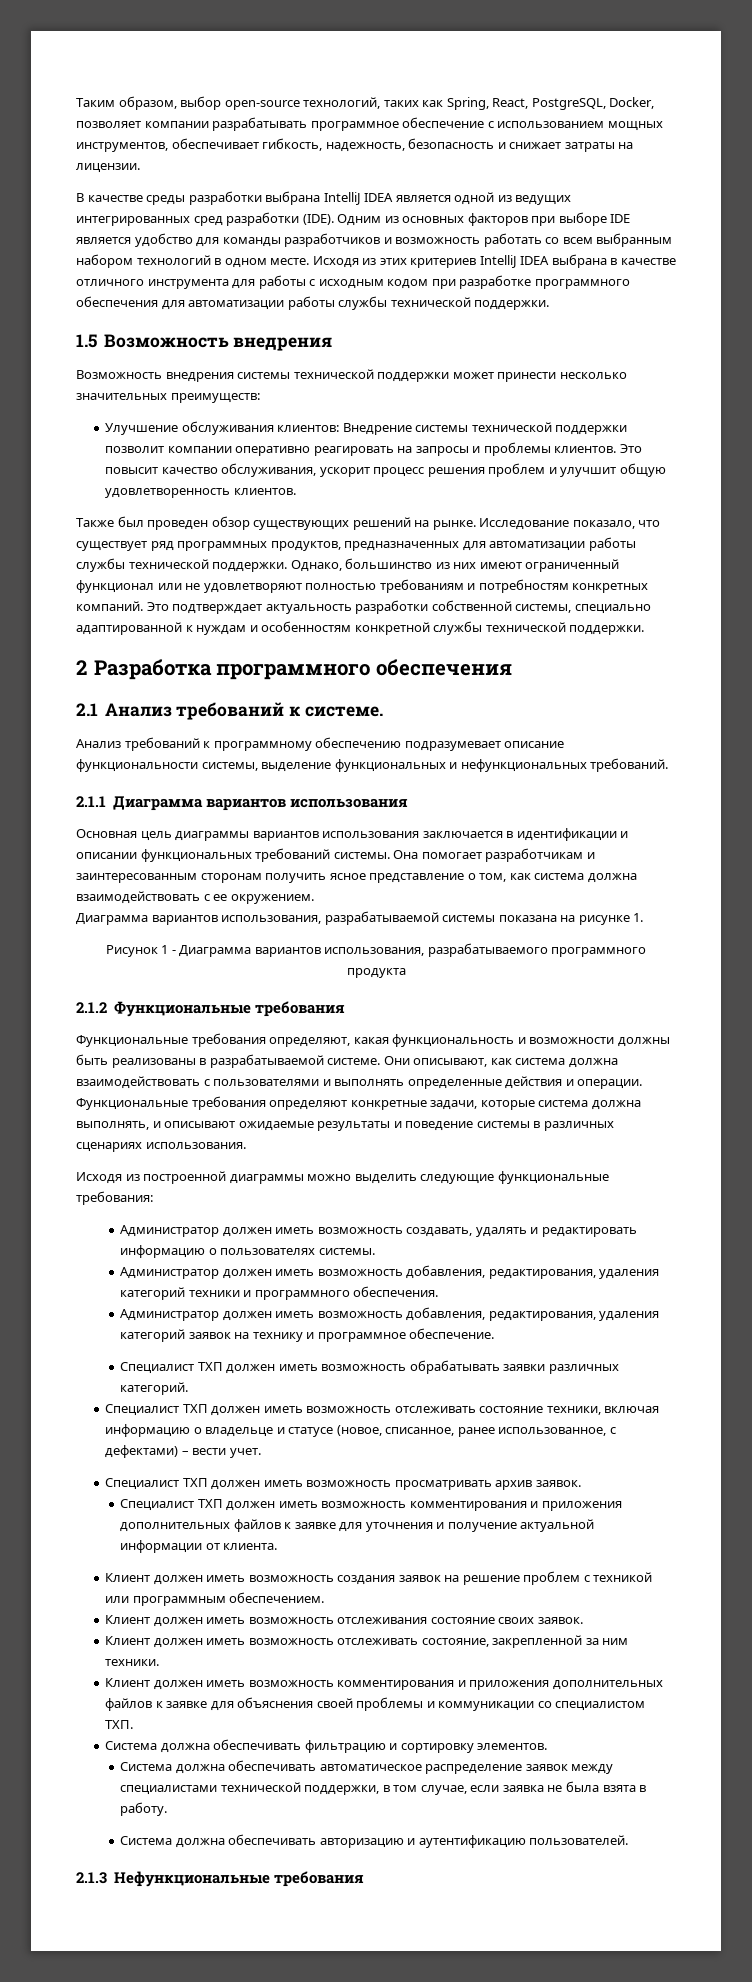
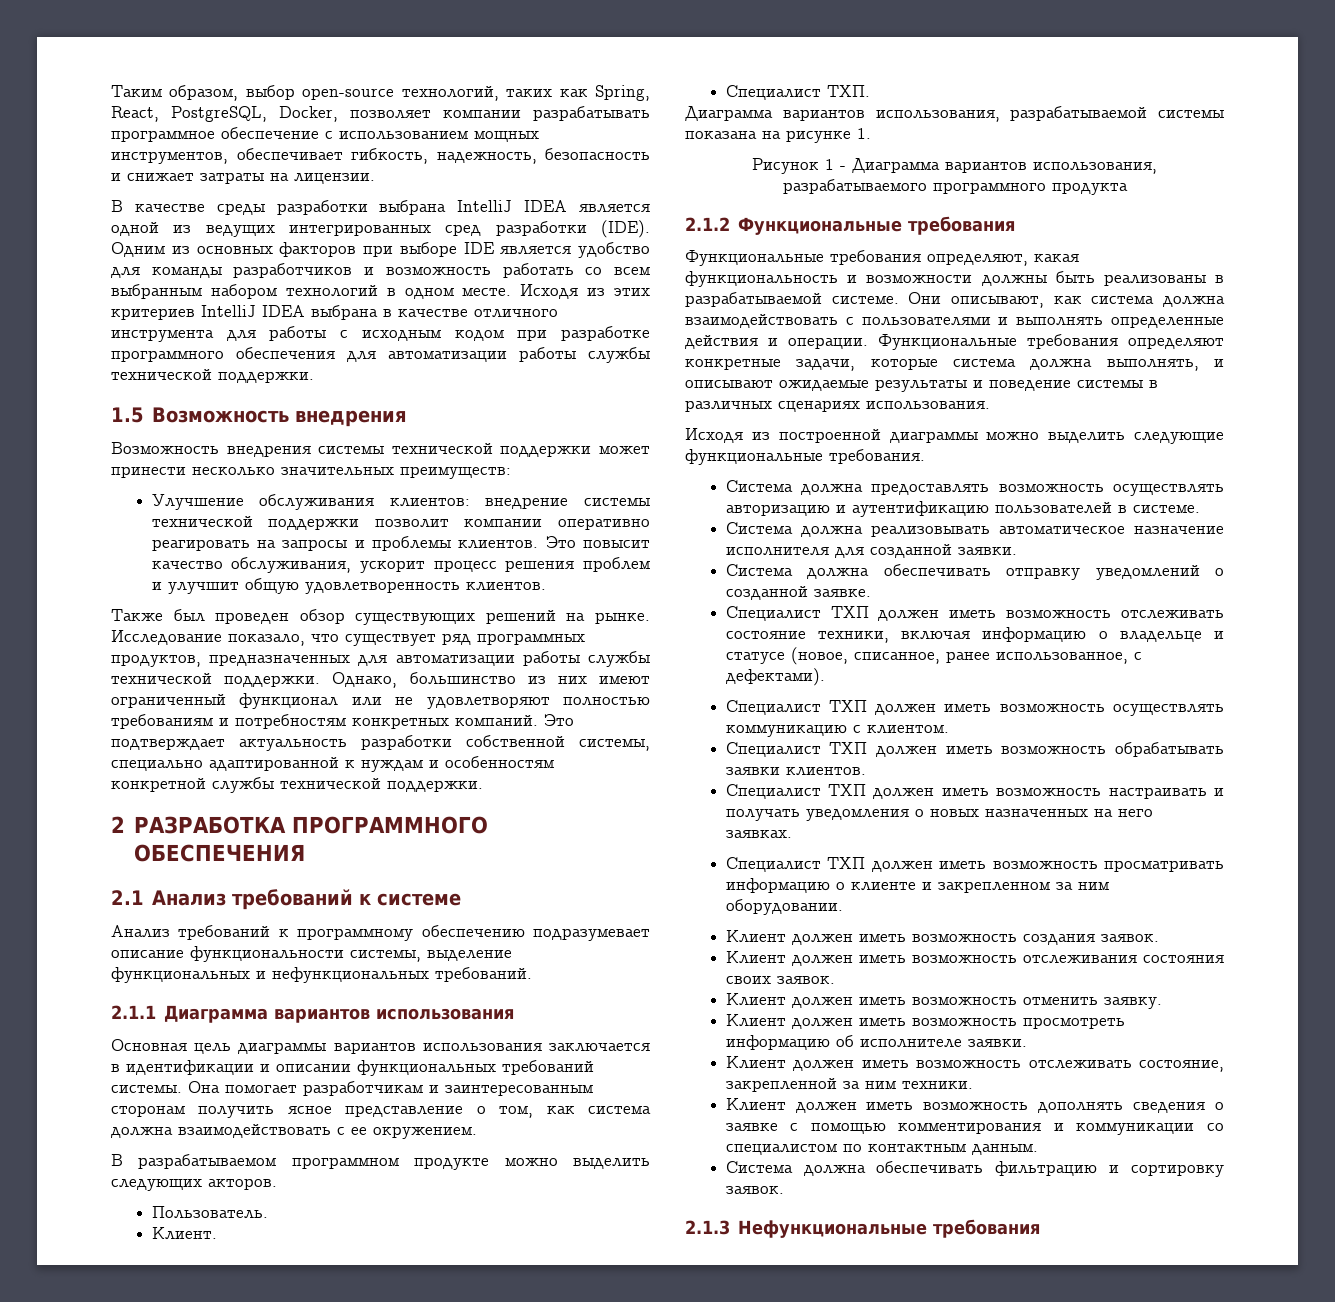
- Улучшение обслуживания клиентов: Внедрение системы технической поддержки позволит компании оперативно реагировать на запросы и проблемы клиентов.
+ Улучшение обслуживания клиентов: внедрение системы технической поддержки позволит компании оперативно реагировать на запросы и проблемы клиентов.
- 2 Разработка программного обеспечения
+ 2 РАЗРАБОТКА ПРОГРАММНОГО ОБЕСПЕЧЕНИЯ
- 2.1 Анализ требований к системе.
+ 2.1 Анализ требований к системе
+ В разрабатываемом программном продукте можно выделить следующих акторов.
+ Пользователь.
+ Клиент.
+ Специалист ТХП.
- Исходя из построенной диаграммы можно выделить следующие функциональные требования:
- Администратор должен иметь возможность создавать, удалять и редактировать информацию о пользователях системы.
- Администратор должен иметь возможность добавления, редактирования, удаления категорий техники и программного обеспечения.
- Администратор должен иметь возможность добавления, редактирования, удаления категорий заявок на технику и программное обеспечение.
- Специалист ТХП должен иметь возможность обрабатывать заявки различных категорий.
+ Исходя из построенной диаграммы можно выделить следующие функциональные требования.
+ Система должна предоставлять возможность осуществлять авторизацию и аутентификацию пользователей в системе.
+ Система должна реализовывать автоматическое назначение исполнителя для созданной заявки.
+ Система должна обеспечивать отправку уведомлений о созданной заявке.
- Специалист ТХП должен иметь возможность отслеживать состояние техники, включая информацию о владельце и статусе (новое, списанное, ранее использованное, с дефектами) – вести учет.
+ Специалист ТХП должен иметь возможность отслеживать состояние техники, включая информацию о владельце и статусе (новое, списанное, ранее использованное, с дефектами).
+ Специалист ТХП должен иметь возможность осуществлять коммуникацию с клиентом.
+ Специалист ТХП должен иметь возможность обрабатывать заявки клиентов.
+ Специалист ТХП должен иметь возможность настраивать и получать уведомления о новых назначенных на него заявках.
- Специалист ТХП должен иметь возможность просматривать архив заявок.
- Специалист ТХП должен иметь возможность комментирования и приложения дополнительных файлов к заявке для уточнения и получение актуальной информации от клиента.
+ Специалист ТХП должен иметь возможность просматривать информацию о клиенте и закрепленном за ним оборудовании.
- Клиент должен иметь возможность создания заявок на решение проблем с техникой или программным обеспечением.
+ Клиент должен иметь возможность создания заявок.
- Клиент должен иметь возможность отслеживания состояние своих заявок.
+ Клиент должен иметь возможность отслеживания состояния своих заявок.
+ Клиент должен иметь возможность отменить заявку.
+ Клиент должен иметь возможность просмотреть информацию об исполнителе заявки.
- Клиент должен иметь возможность комментирования и приложения дополнительных файлов к заявке для объяснения своей проблемы и коммуникации со специалистом ТХП.
+ Клиент должен иметь возможность дополнять сведения о заявке с помощью комментирования и коммуникации со специалистом по контактным данным.
- Система должна обеспечивать фильтрацию и сортировку элементов.
- Система должна обеспечивать автоматическое распределение заявок между специалистами технической поддержки, в том случае, если заявка не была взята в работу.
- Система должна обеспечивать авторизацию и аутентификацию пользователей.
+ Система должна обеспечивать фильтрацию и сортировку заявок.

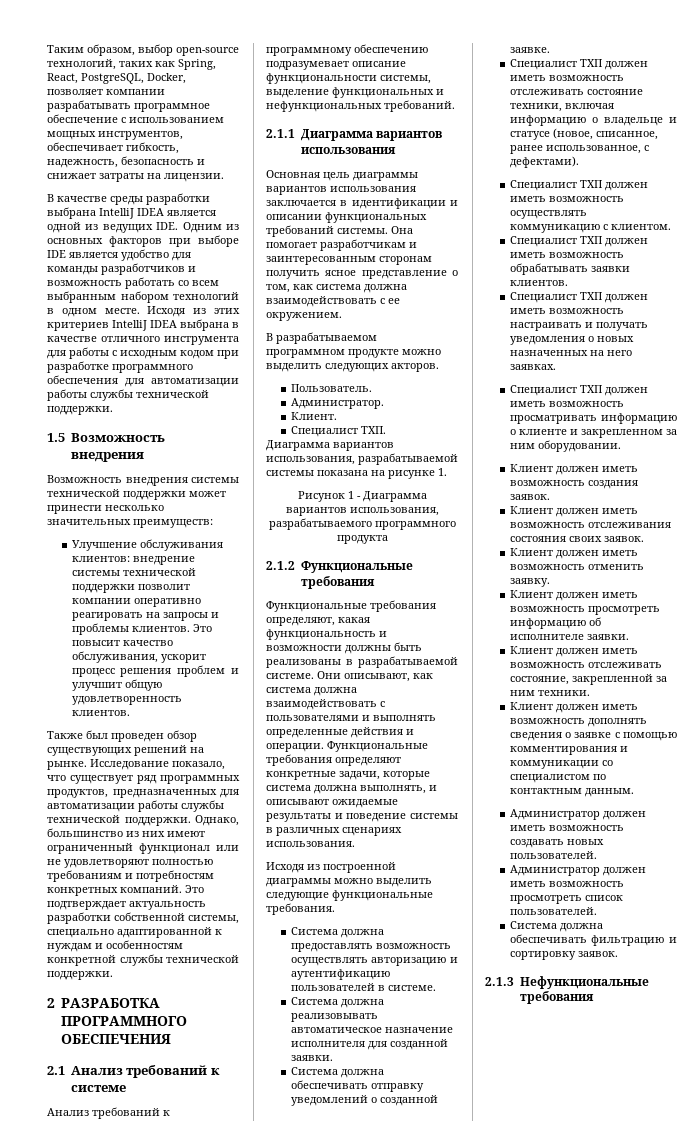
- В качестве среды разработки выбрана IntelliJ IDEA является одной из ведущих интегрированных сред разработки (IDE). Одним из основных факторов при выборе IDE является удобство для команды разработчиков и возможность работать со всем выбранным набором технологий в одном месте.
+ В качестве среды разработки выбрана IntelliJ IDEA является одной из ведущих IDE. Одним из основных факторов при выборе IDE является удобство для команды разработчиков и возможность работать со всем выбранным набором технологий в одном месте.
+ Администратор.
+ Администратор должен иметь возможность создавать новых пользователей.
+ Администратор должен иметь возможность просмотреть список пользователей.

